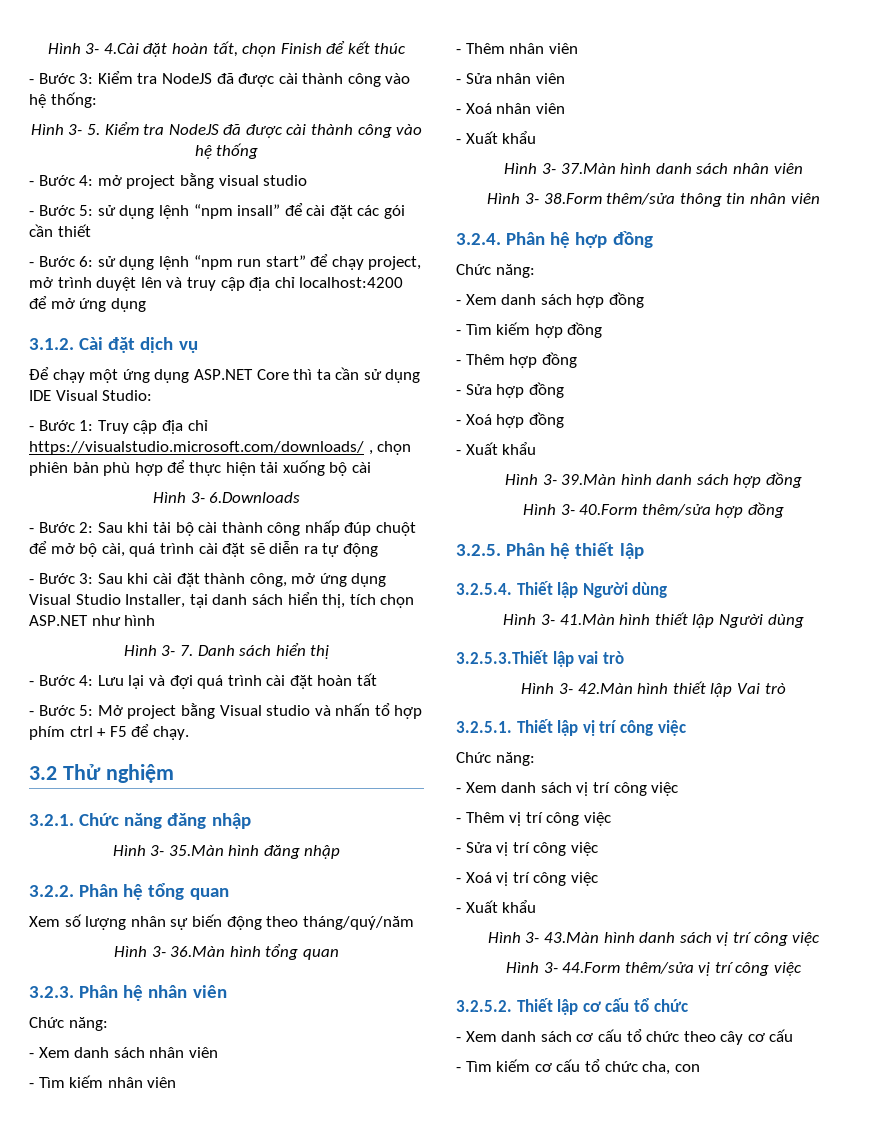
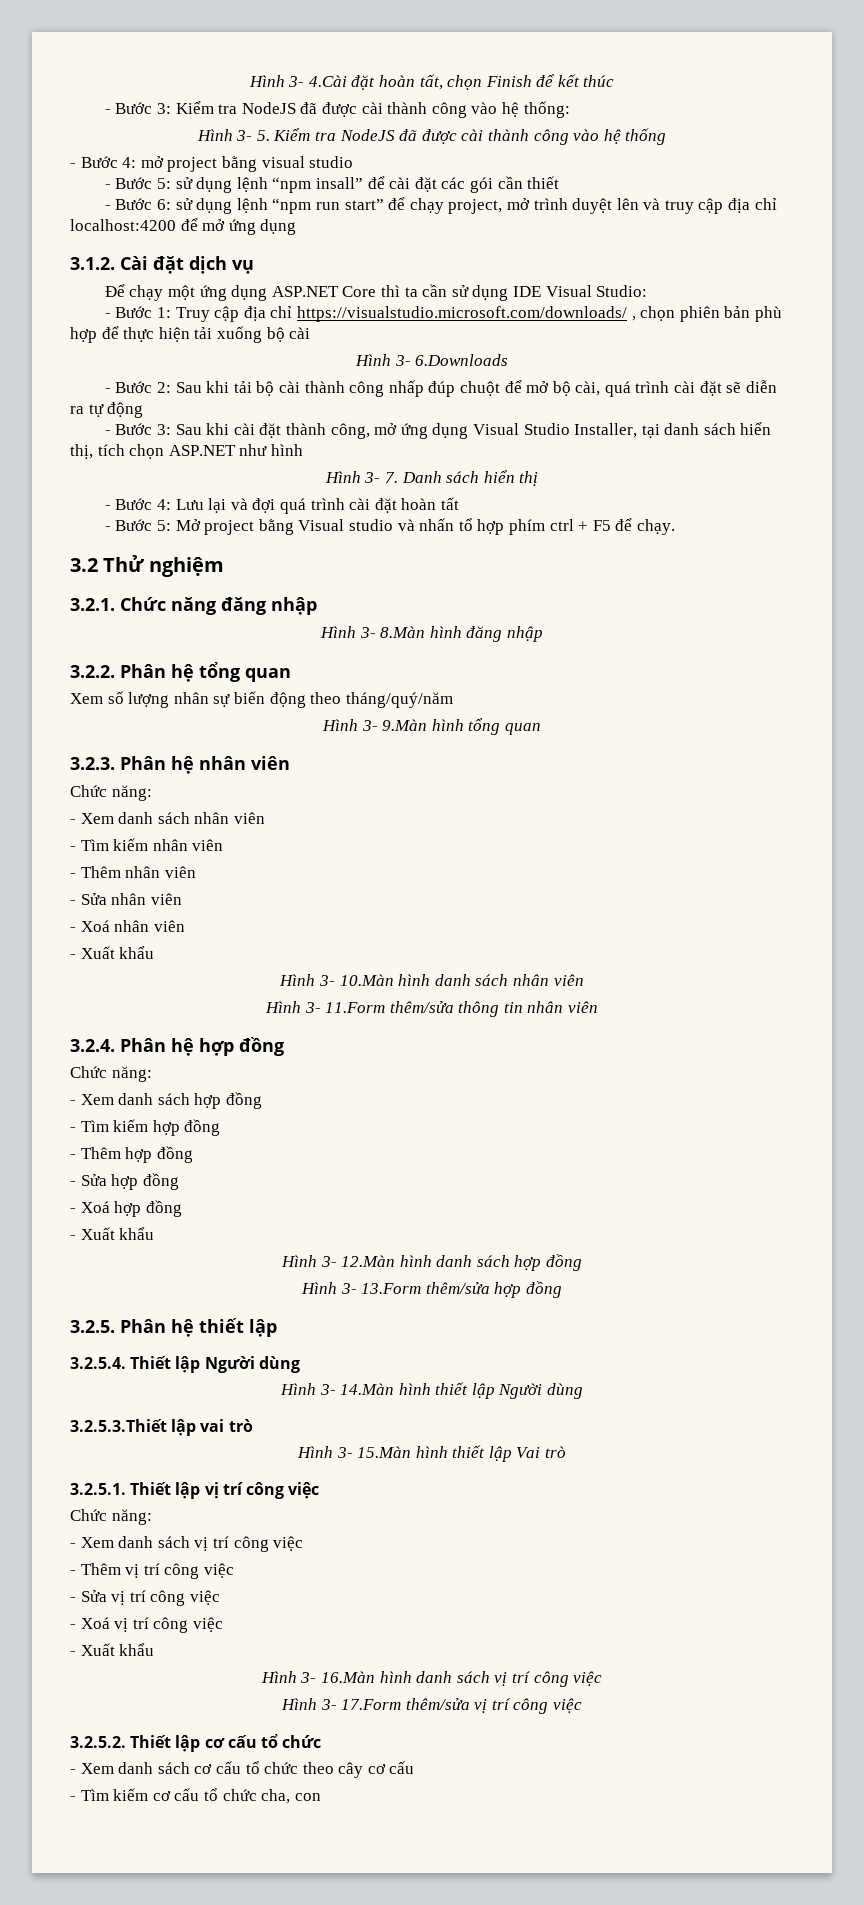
- Hình 3- 35.Màn hình đăng nhập
+ Hình 3- 8.Màn hình đăng nhập
- Hình 3- 36.Màn hình tổng quan
+ Hình 3- 9.Màn hình tổng quan
- Hình 3- 37.Màn hình danh sách nhân viên
+ Hình 3- 10.Màn hình danh sách nhân viên
- Hình 3- 38.Form thêm/sửa thông tin nhân viên
+ Hình 3- 11.Form thêm/sửa thông tin nhân viên
- Hình 3- 39.Màn hình danh sách hợp đồng
+ Hình 3- 12.Màn hình danh sách hợp đồng
- Hình 3- 40.Form thêm/sửa hợp đồng
+ Hình 3- 13.Form thêm/sửa hợp đồng
- Hình 3- 41.Màn hình thiết lập Người dùng
+ Hình 3- 14.Màn hình thiết lập Người dùng
- Hình 3- 42.Màn hình thiết lập Vai trò
+ Hình 3- 15.Màn hình thiết lập Vai trò
- Hình 3- 43.Màn hình danh sách vị trí công việc
+ Hình 3- 16.Màn hình danh sách vị trí công việc
- Hình 3- 44.Form thêm/sửa vị trí công việc
+ Hình 3- 17.Form thêm/sửa vị trí công việc

